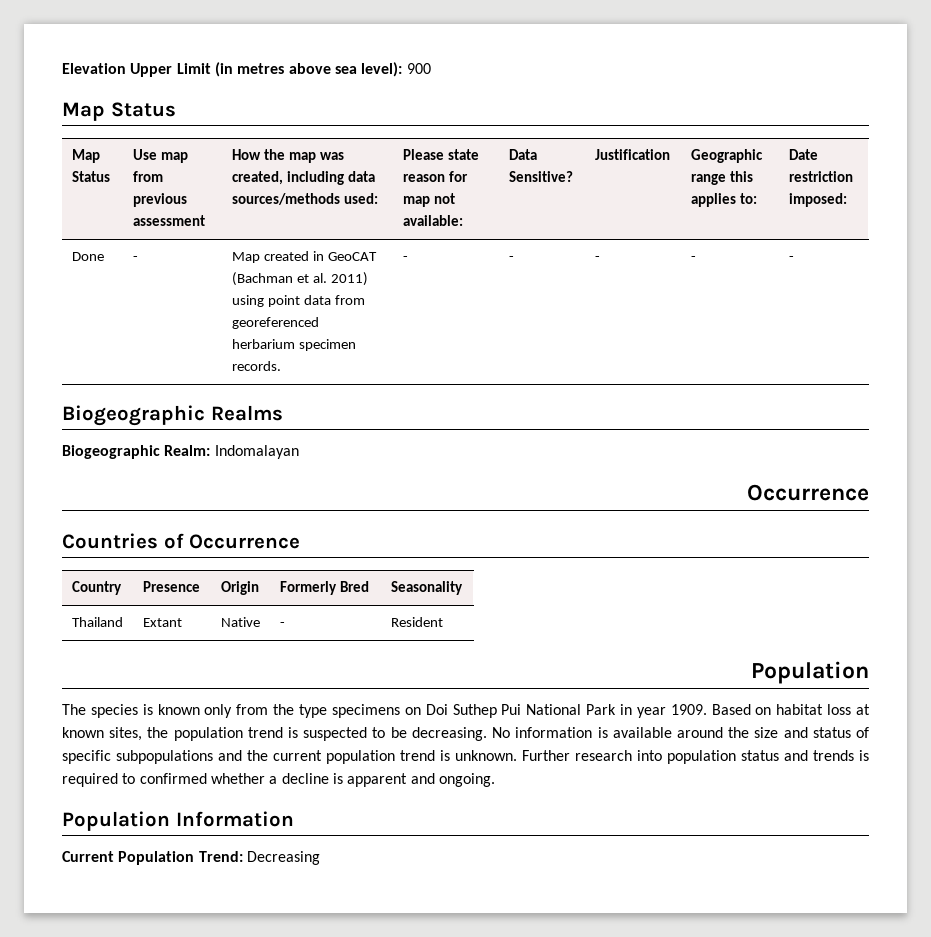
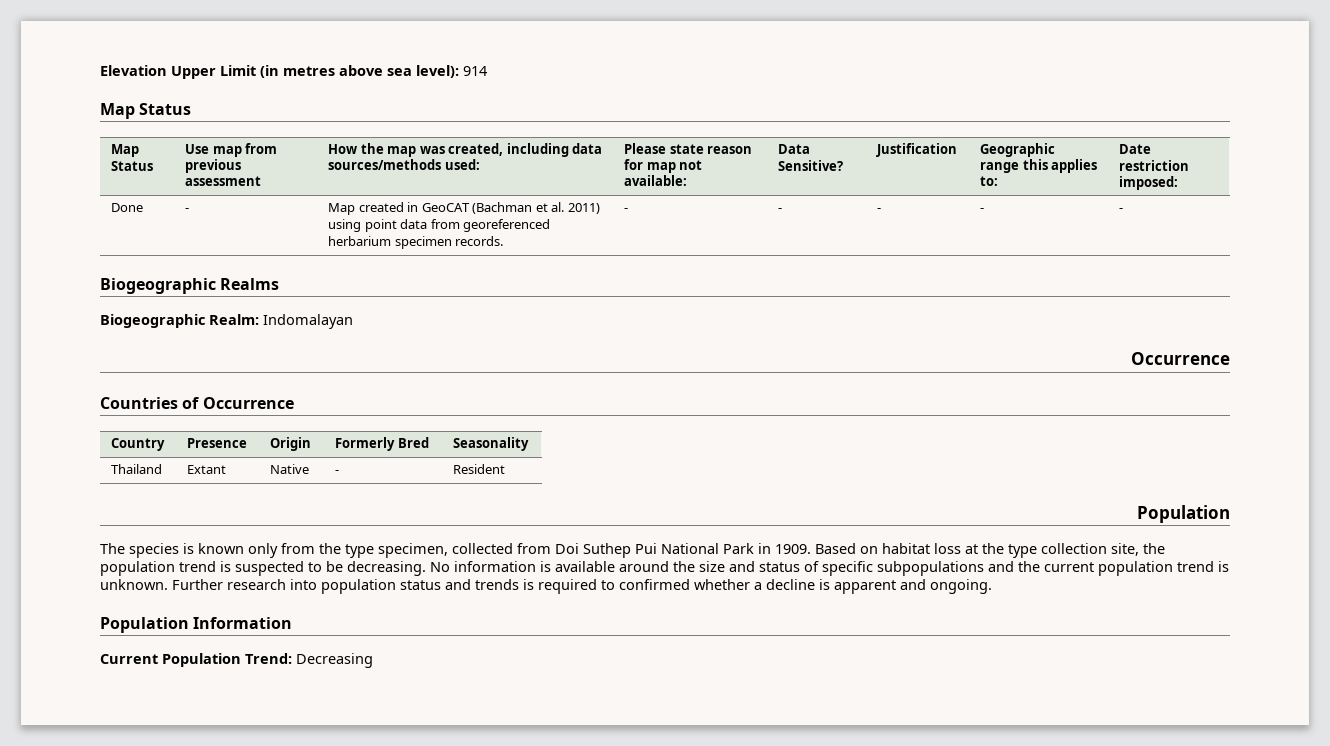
- Elevation Upper Limit (in metres above sea level): 900
+ Elevation Upper Limit (in metres above sea level): 914
- The species is known only from the type specimens on Doi Suthep Pui National Park in year 1909.
+ The species is known only from the type specimen, collected from Doi Suthep Pui National Park in 1909.
- Based on habitat loss at known sites, the population trend is suspected to be decreasing.
+ Based on habitat loss at the type collection site, the population trend is suspected to be decreasing.

